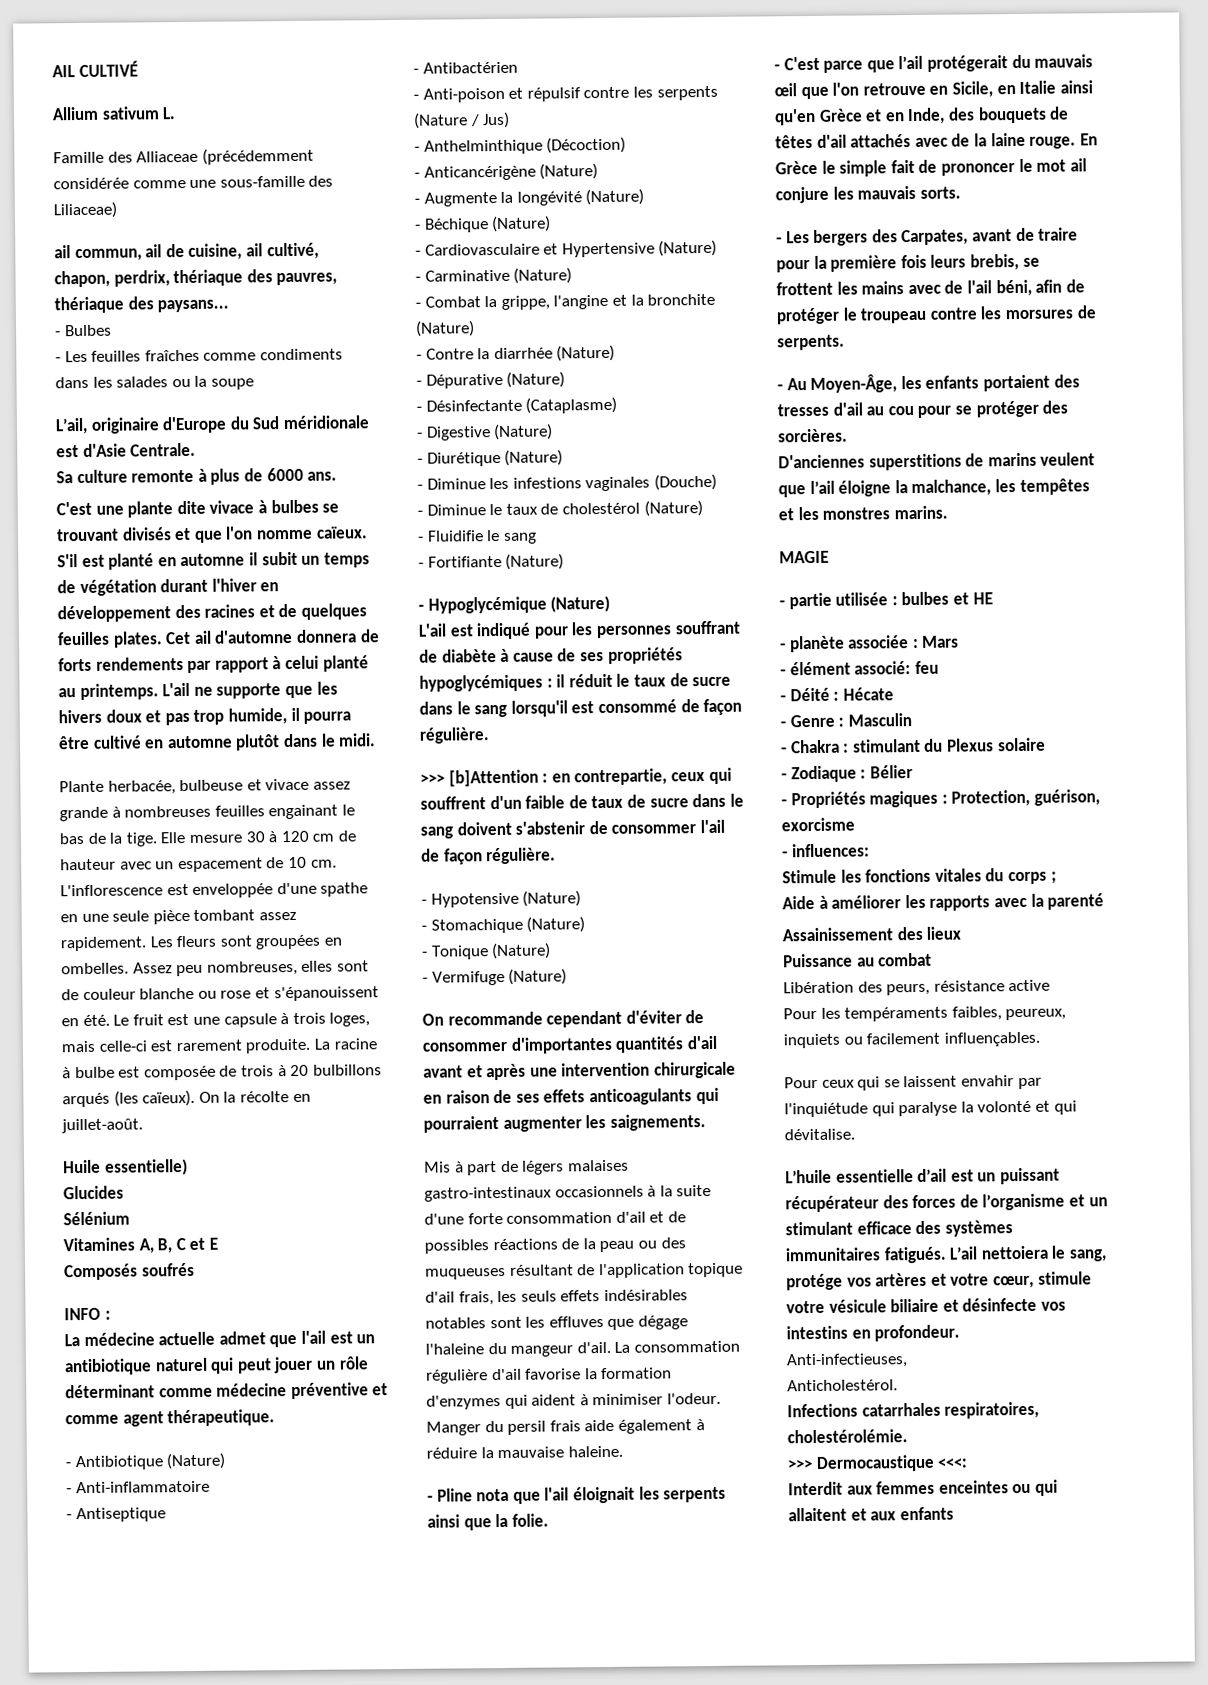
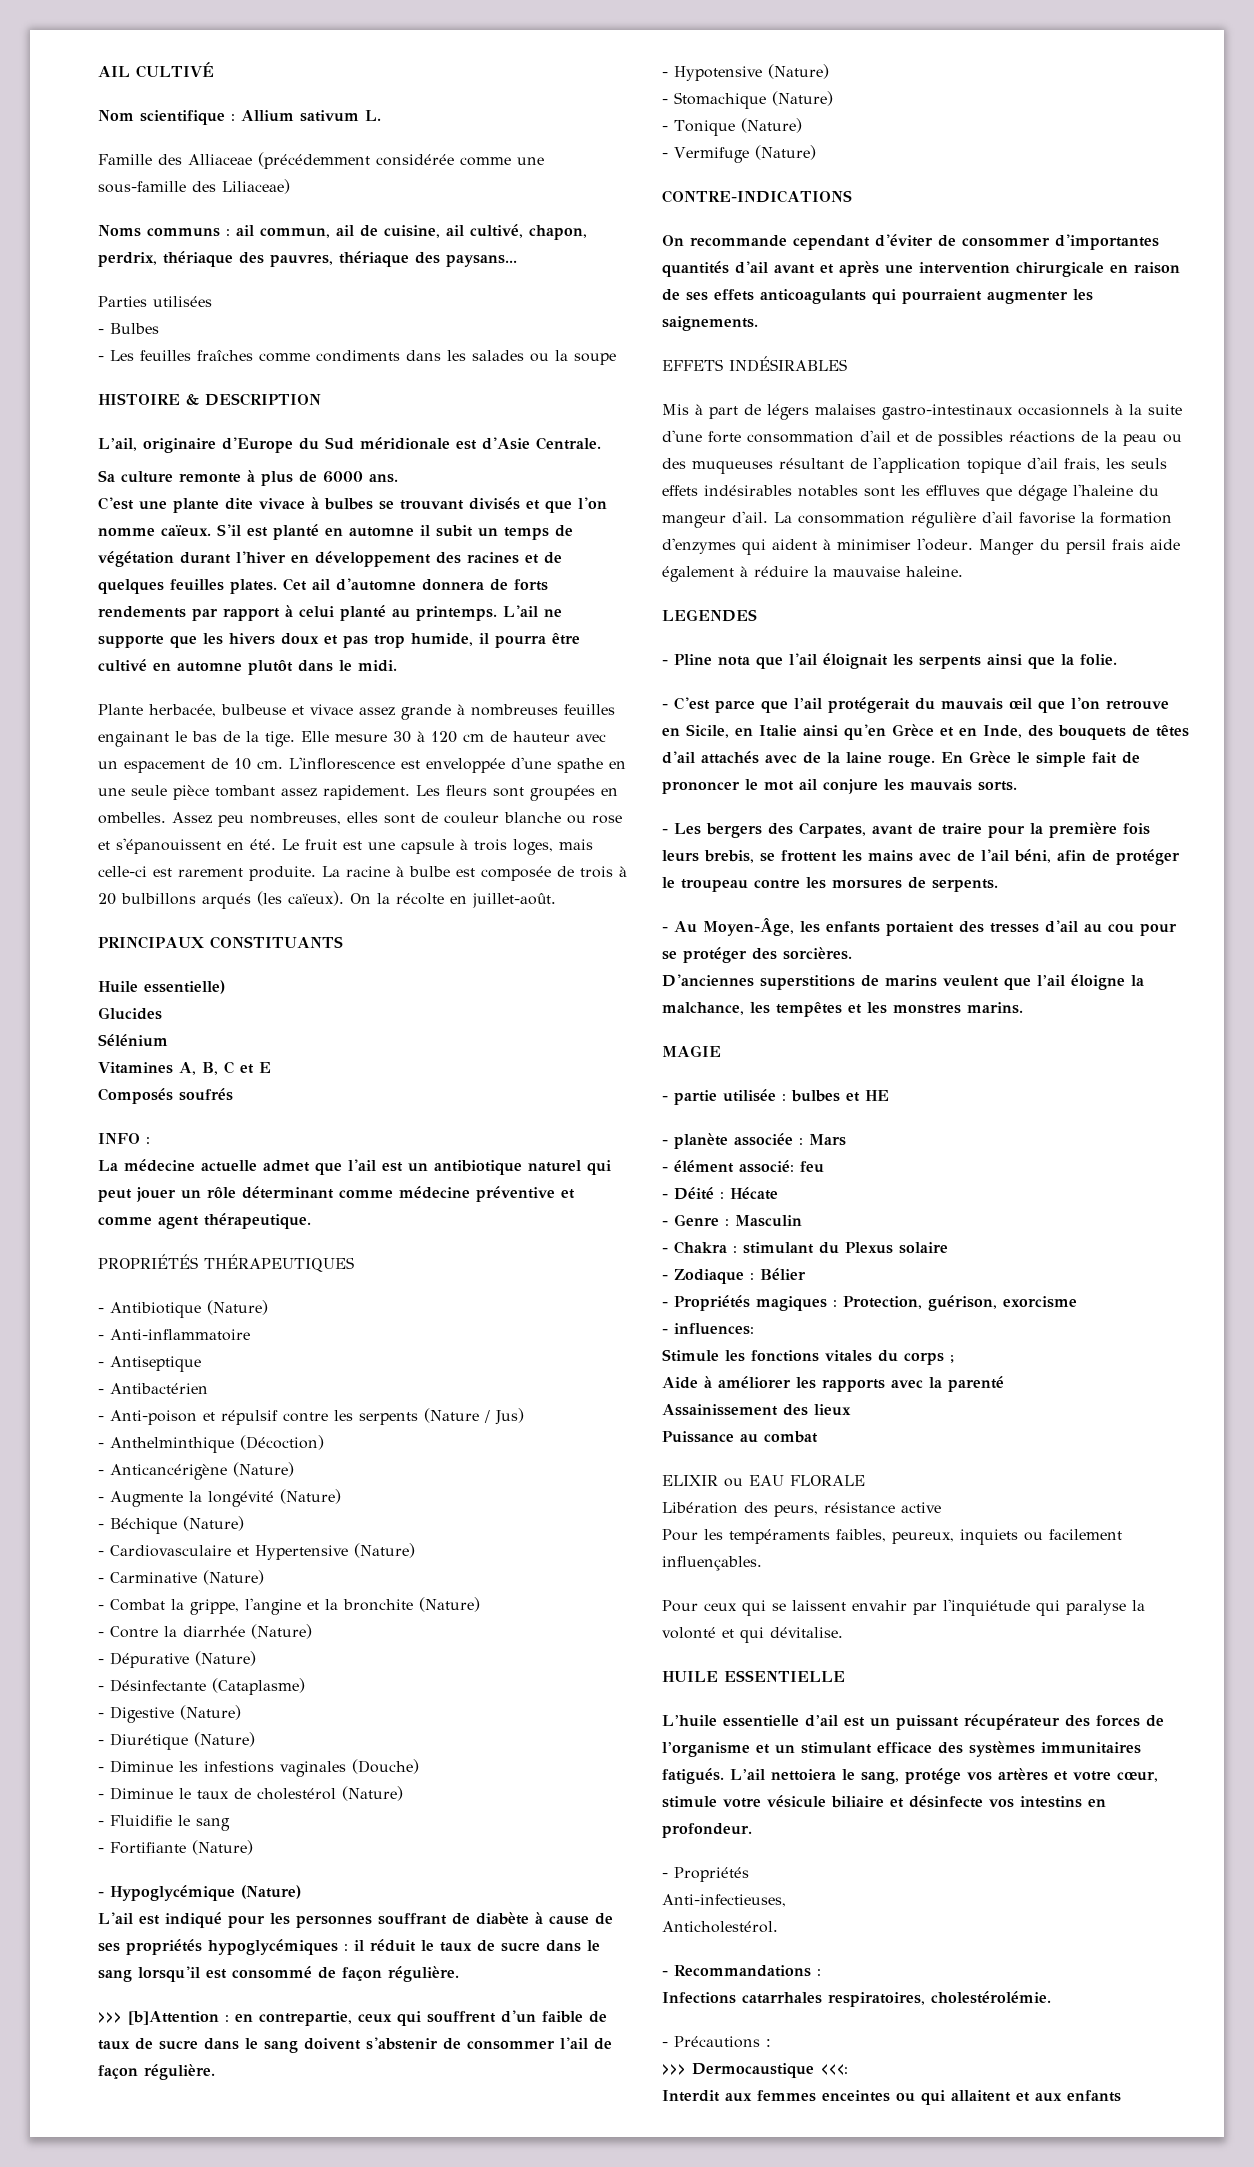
- Allium sativum L.
+ Nom scientifique : Allium sativum L.
- ail commun, ail de cuisine, ail cultivé, chapon, perdrix, thériaque des pauvres, thériaque des paysans...
+ Noms communs : ail commun, ail de cuisine, ail cultivé, chapon, perdrix, thériaque des pauvres, thériaque des paysans...
+ Parties utilisées
+ HISTOIRE & DESCRIPTION
+ PRINCIPAUX CONSTITUANTS
+ PROPRIÉTÉS THÉRAPEUTIQUES
+ CONTRE-INDICATIONS
+ EFFETS INDÉSIRABLES
+ LEGENDES
+ ELIXIR ou EAU FLORALE
+ HUILE ESSENTIELLE
  L’ail nettoiera le sang, protége vos artères et votre cœur, stimule votre vésicule biliaire et désinfecte vos intestins en profondeur.
+ - Propriétés
+ - Recommandations :
+ - Précautions :

